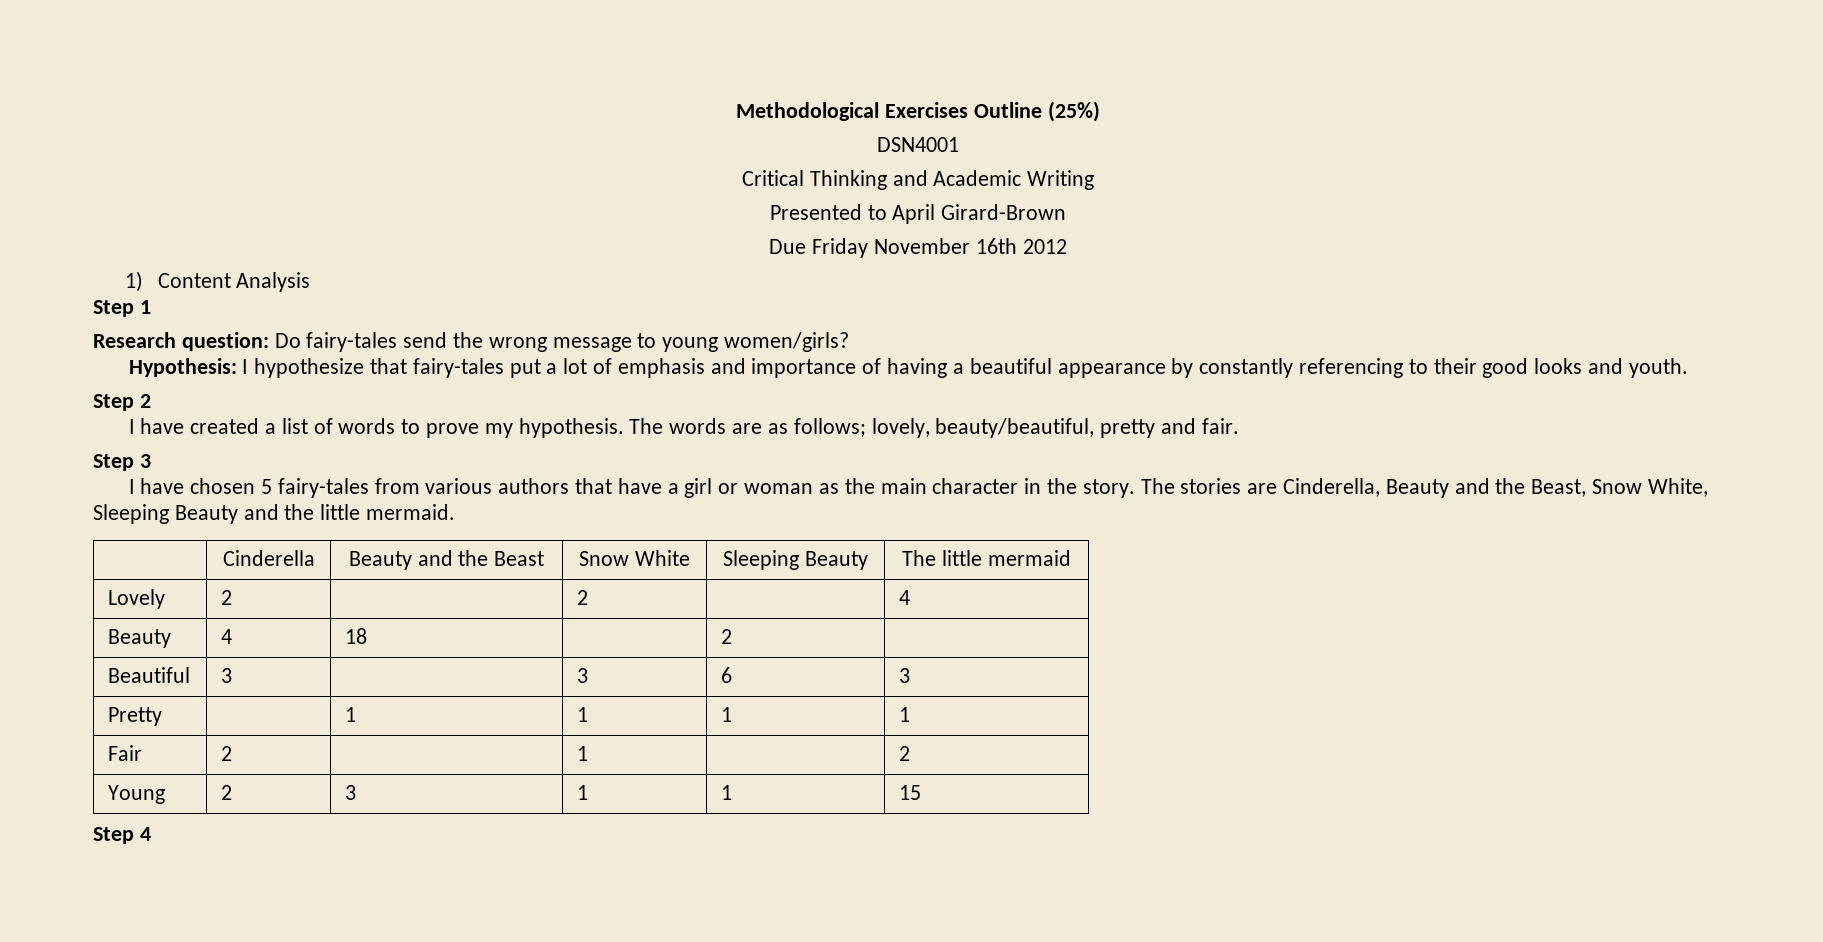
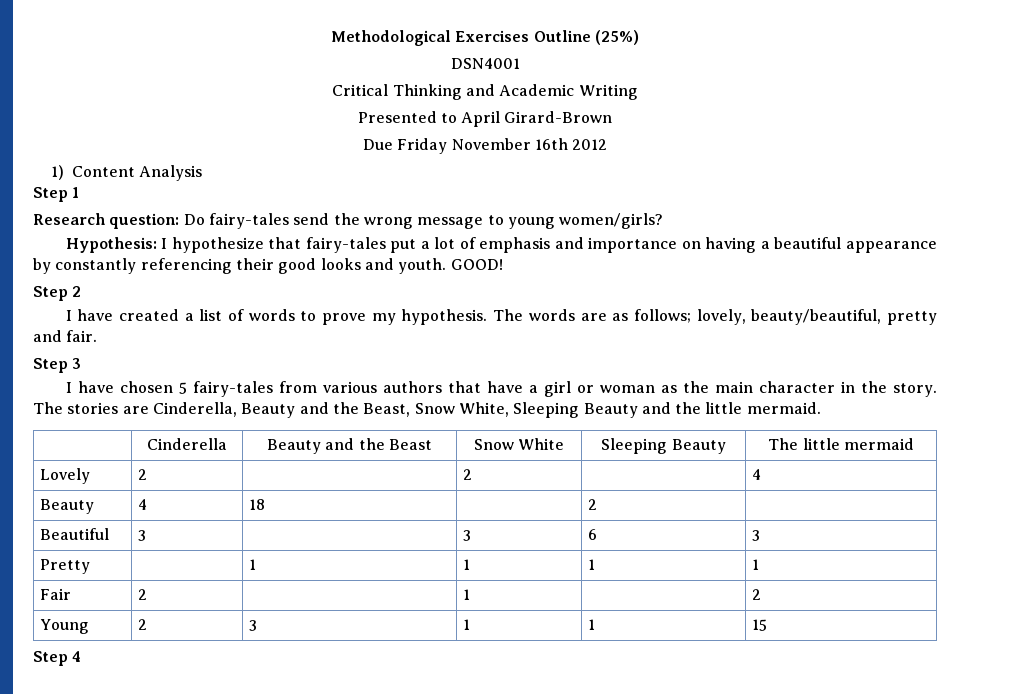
- Hypothesis: I hypothesize that fairy-tales put a lot of emphasis and importance of having a beautiful appearance by constantly referencing to their good looks and youth.
+ Hypothesis: I hypothesize that fairy-tales put a lot of emphasis and importance on having a beautiful appearance by constantly referencing their good looks and youth. GOOD!

